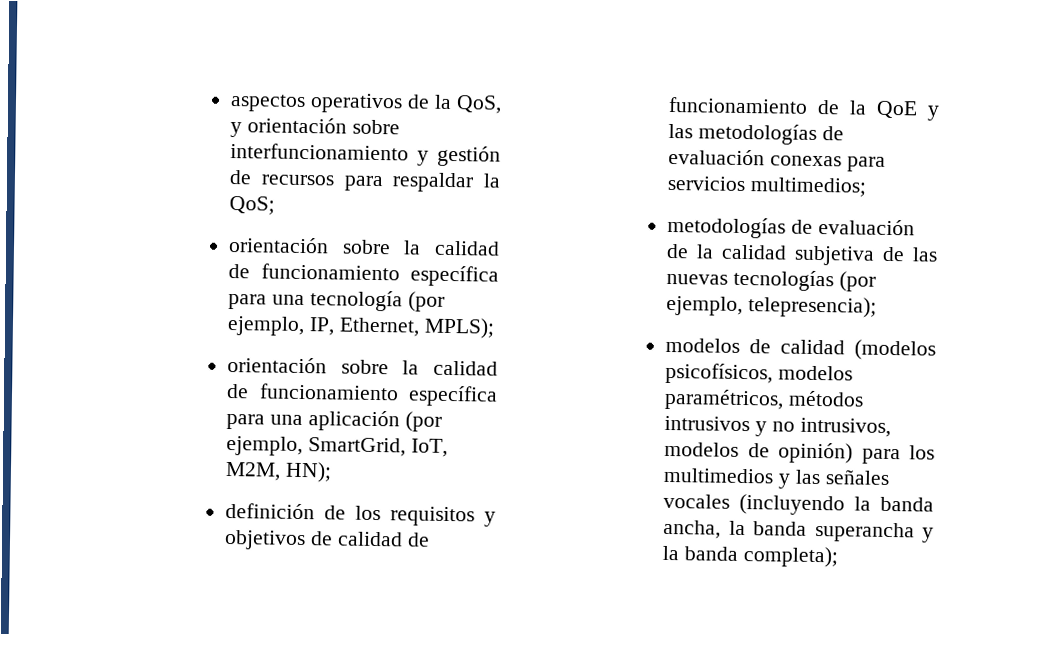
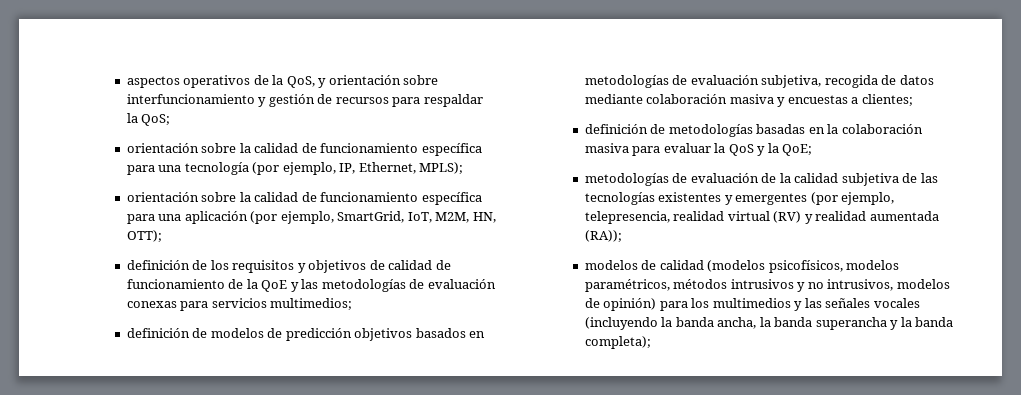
- orientación sobre la calidad de funcionamiento específica para una aplicación (por ejemplo, SmartGrid, IoT, M2M, HN);
+ orientación sobre la calidad de funcionamiento específica para una aplicación (por ejemplo, SmartGrid, IoT, M2M, HN, OTT);
+ definición de modelos de predicción objetivos basados en metodologías de evaluación subjetiva, recogida de datos mediante colaboración masiva y encuestas a clientes;
+ definición de metodologías basadas en la colaboración masiva para evaluar la QoS y la QoE;
- metodologías de evaluación de la calidad subjetiva de las nuevas tecnologías (por ejemplo, telepresencia);
+ metodologías de evaluación de la calidad subjetiva de las tecnologías existentes y emergentes (por ejemplo, telepresencia, realidad virtual (RV) y realidad aumentada (RA));

